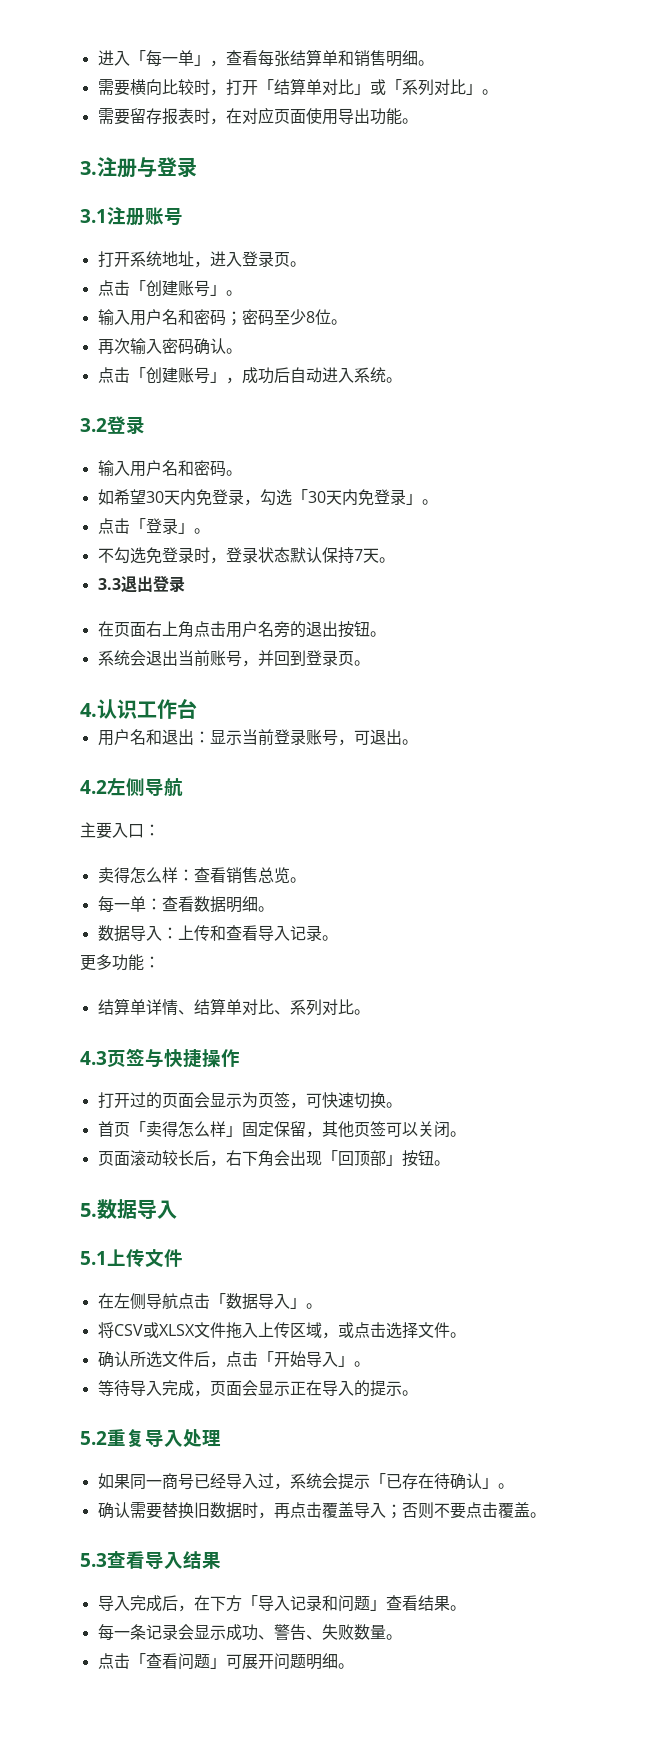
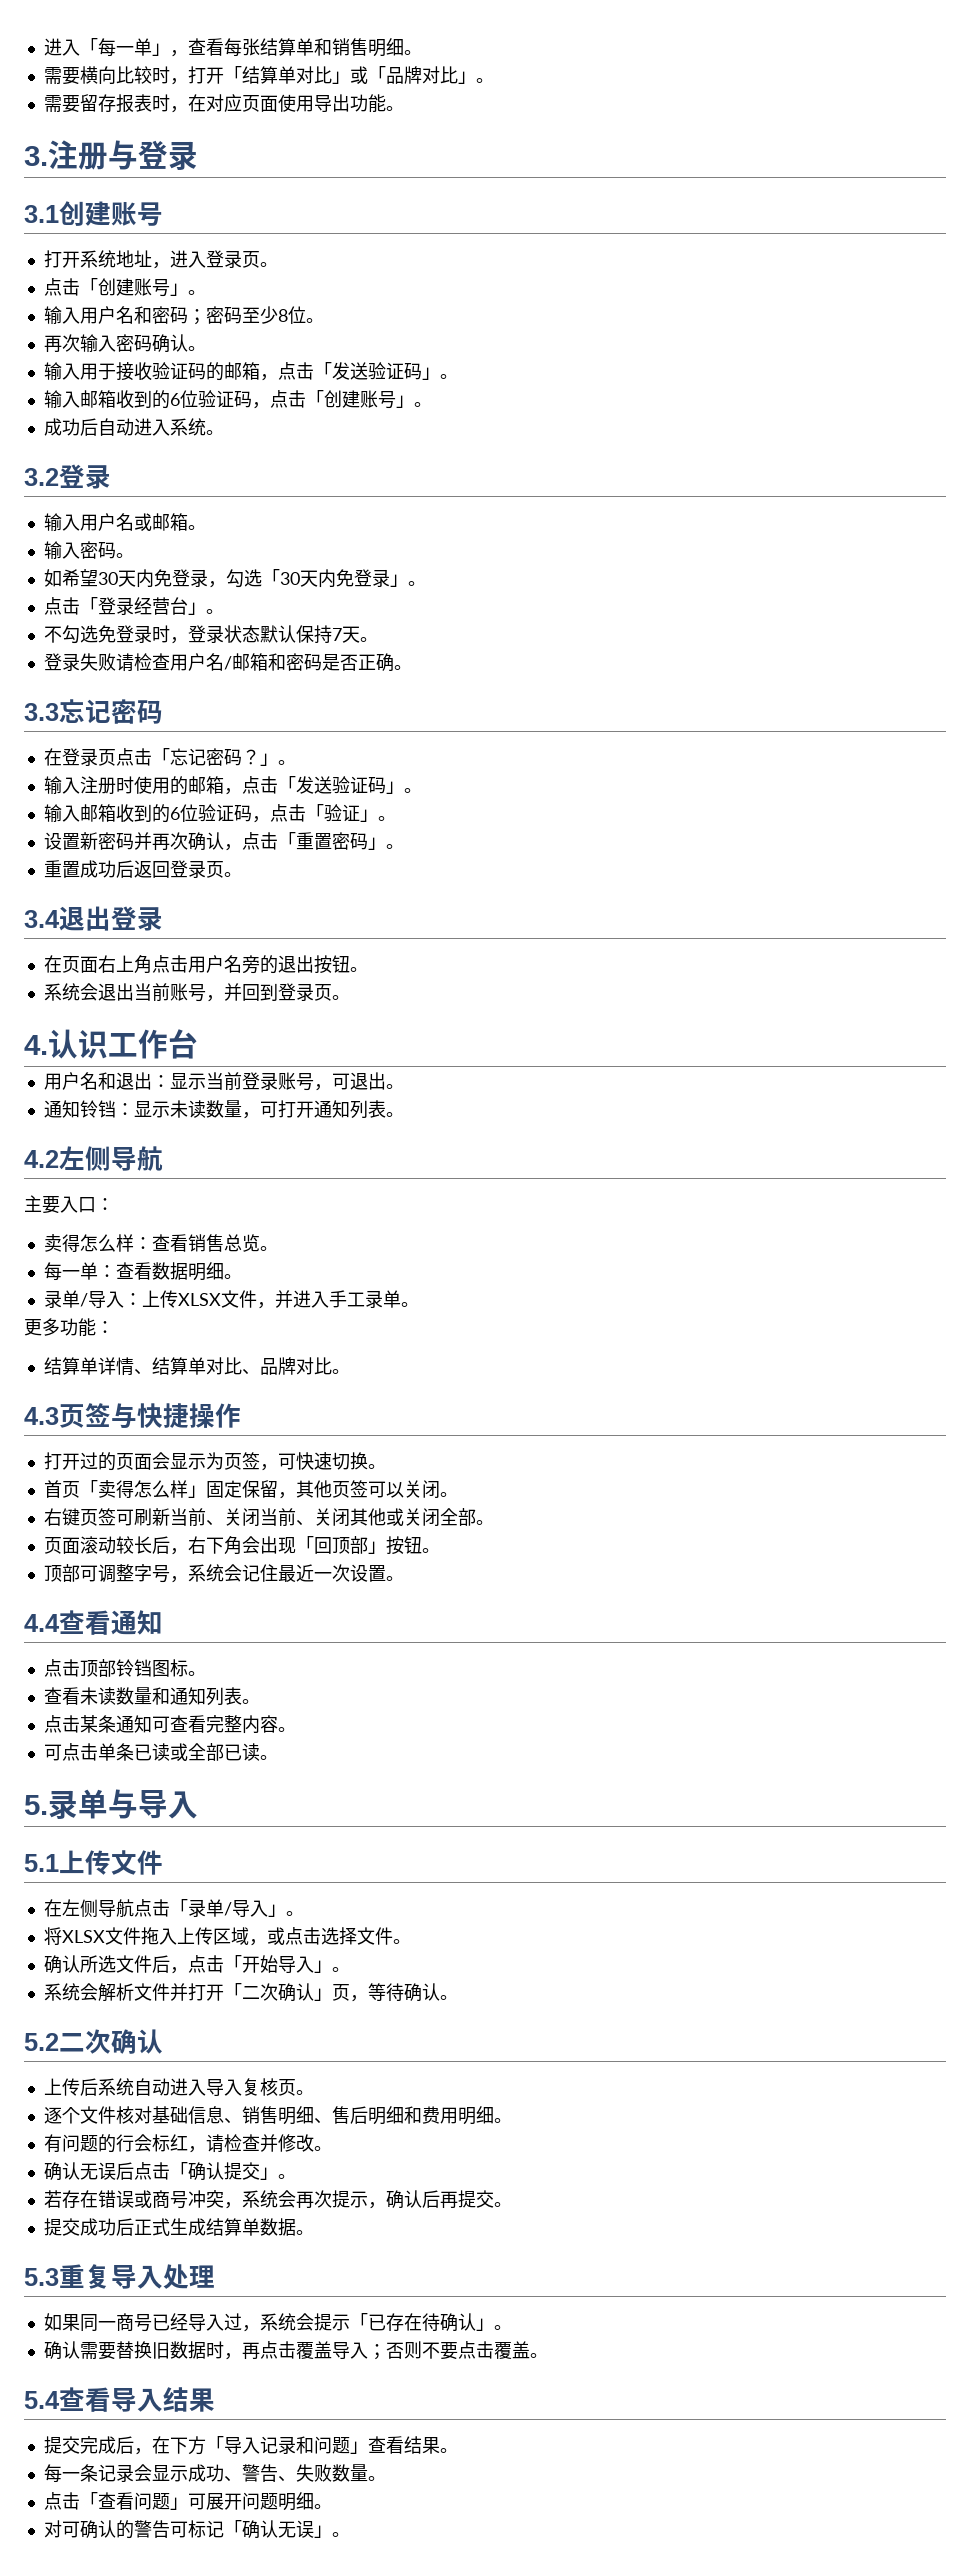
- 需要横向比较时，打开「结算单对比」或「系列对比」。
+ 需要横向比较时，打开「结算单对比」或「品牌对比」。
- 3.1注册账号
+ 3.1创建账号
- 点击「创建账号」，成功后自动进入系统。
+ 输入用于接收验证码的邮箱，点击「发送验证码」。
+ 输入邮箱收到的6位验证码，点击「创建账号」。
+ 成功后自动进入系统。
- 输入用户名和密码。
+ 输入用户名或邮箱。
+ 输入密码。
- 点击「登录」。
+ 点击「登录经营台」。
- 3.3退出登录
+ 登录失败请检查用户名/邮箱和密码是否正确。
+ 3.3忘记密码
+ 在登录页点击「忘记密码？」。
+ 输入注册时使用的邮箱，点击「发送验证码」。
+ 输入邮箱收到的6位验证码，点击「验证」。
+ 设置新密码并再次确认，点击「重置密码」。
+ 重置成功后返回登录页。
+ 3.4退出登录
+ 通知铃铛：显示未读数量，可打开通知列表。
- 数据导入：上传和查看导入记录。
+ 录单/导入：上传XLSX文件，并进入手工录单。
- 结算单详情、结算单对比、系列对比。
+ 结算单详情、结算单对比、品牌对比。
+ 右键页签可刷新当前、关闭当前、关闭其他或关闭全部。
+ 顶部可调整字号，系统会记住最近一次设置。
+ 4.4查看通知
+ 点击顶部铃铛图标。
+ 查看未读数量和通知列表。
+ 点击某条通知可查看完整内容。
+ 可点击单条已读或全部已读。
- 5.数据导入
+ 5.录单与导入
- 在左侧导航点击「数据导入」。
+ 在左侧导航点击「录单/导入」。
- 将CSV或XLSX文件拖入上传区域，或点击选择文件。
+ 将XLSX文件拖入上传区域，或点击选择文件。
- 等待导入完成，页面会显示正在导入的提示。
- 5.2重复导入处理
+ 系统会解析文件并打开「二次确认」页，等待确认。
+ 5.2二次确认
+ 上传后系统自动进入导入复核页。
+ 逐个文件核对基础信息、销售明细、售后明细和费用明细。
+ 有问题的行会标红，请检查并修改。
+ 确认无误后点击「确认提交」。
+ 若存在错误或商号冲突，系统会再次提示，确认后再提交。
+ 提交成功后正式生成结算单数据。
+ 5.3重复导入处理
- 5.3查看导入结果
+ 5.4查看导入结果
- 导入完成后，在下方「导入记录和问题」查看结果。
+ 提交完成后，在下方「导入记录和问题」查看结果。
+ 对可确认的警告可标记「确认无误」。

